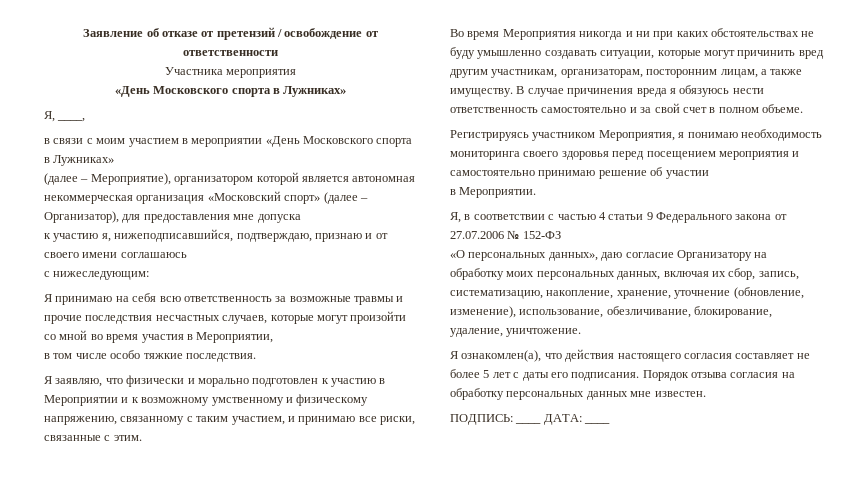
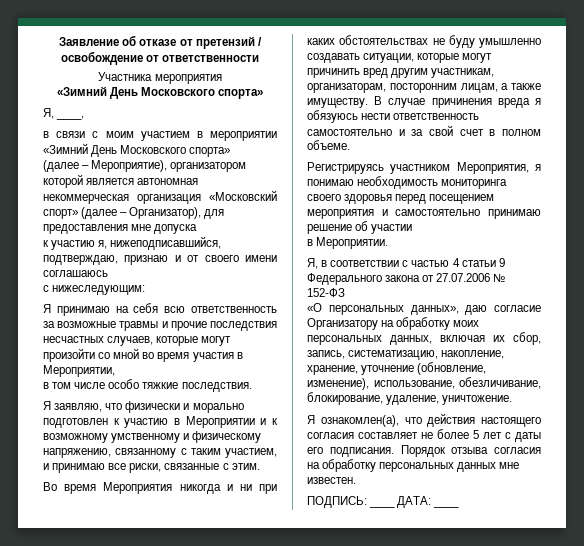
  Участника мероприятия
- «День Московского спорта в Лужниках»
+ «Зимний День Московского спорта»
- в связи с моим участием в мероприятии «День Московского спорта в Лужниках»
+ в связи с моим участием в мероприятии «Зимний День Московского спорта»

